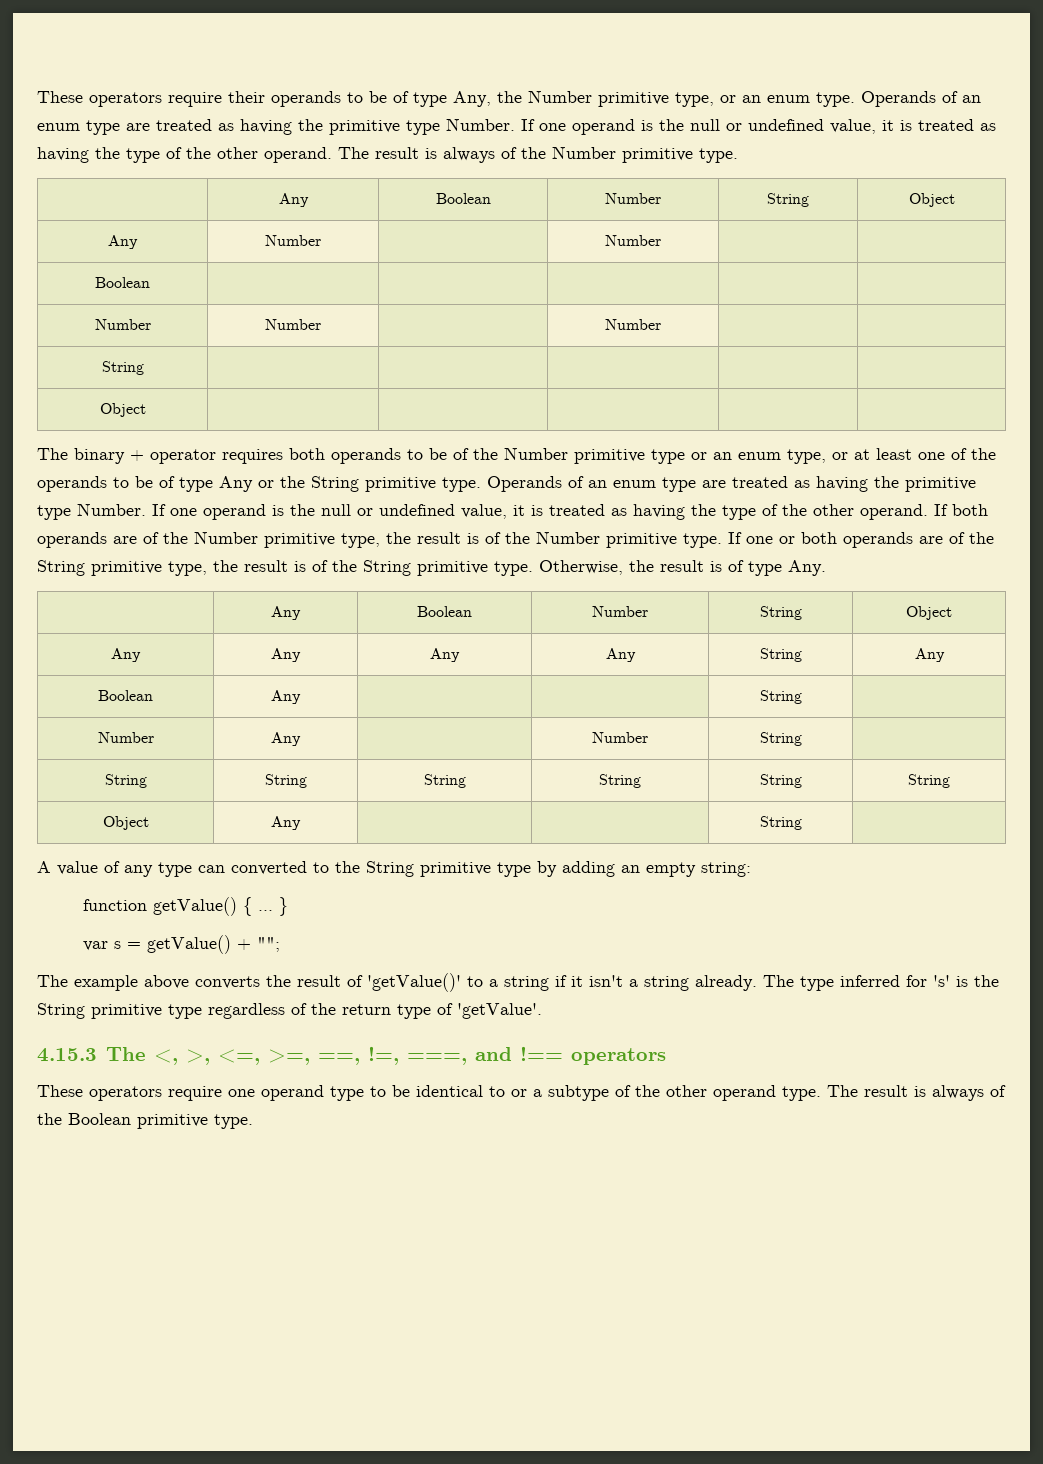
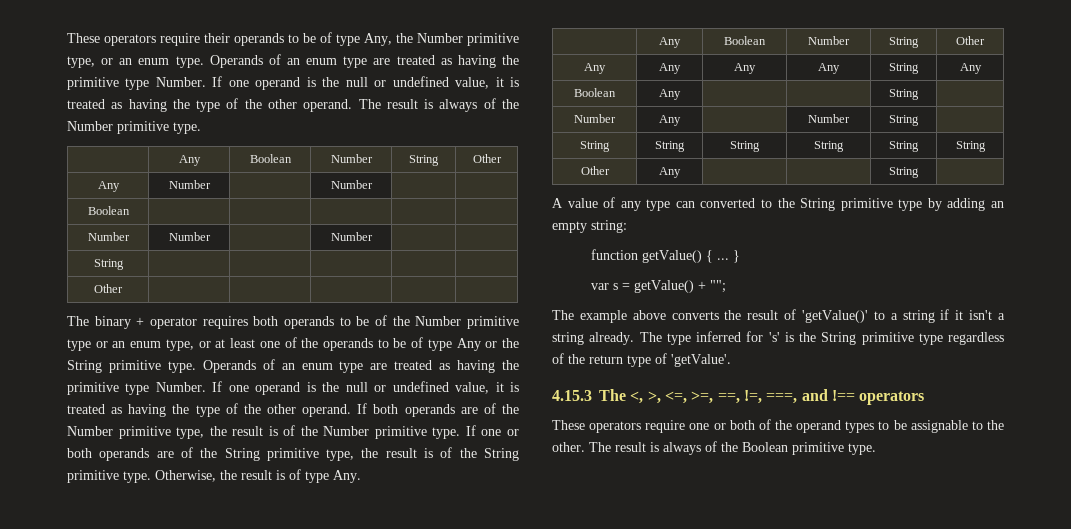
  The result is always of the Number primitive type.
- | Any | Boolean | Number | String | Object
+ | Any | Boolean | Number | String | Other
- Object | | | | |
+ Other | | | | |
  Otherwise, the result is of type Any.
- | Any | Boolean | Number | String | Object
+ | Any | Boolean | Number | String | Other
- Object | Any | | | String |
+ Other | Any | | | String |
- These operators require one operand type to be identical to or a subtype of the other operand type.
+ These operators require one or both of the operand types to be assignable to the other.

